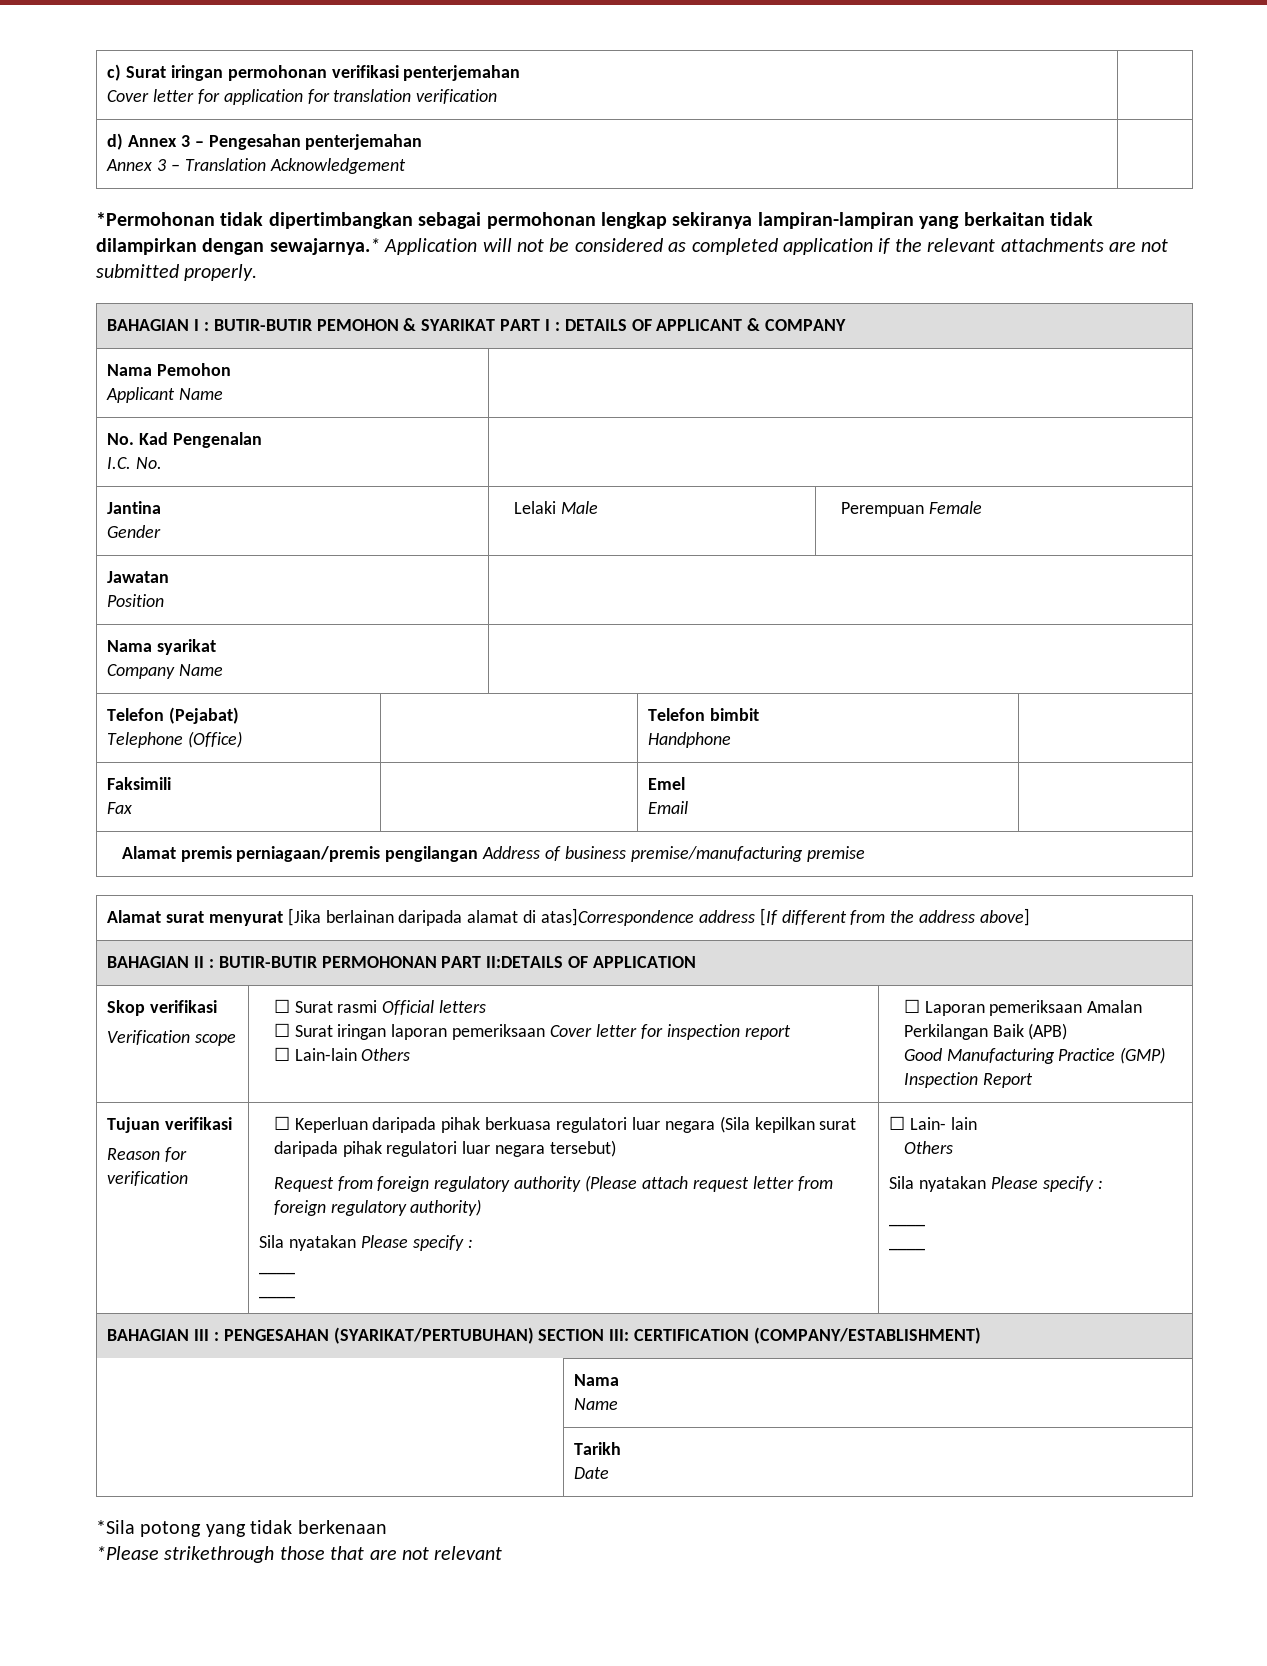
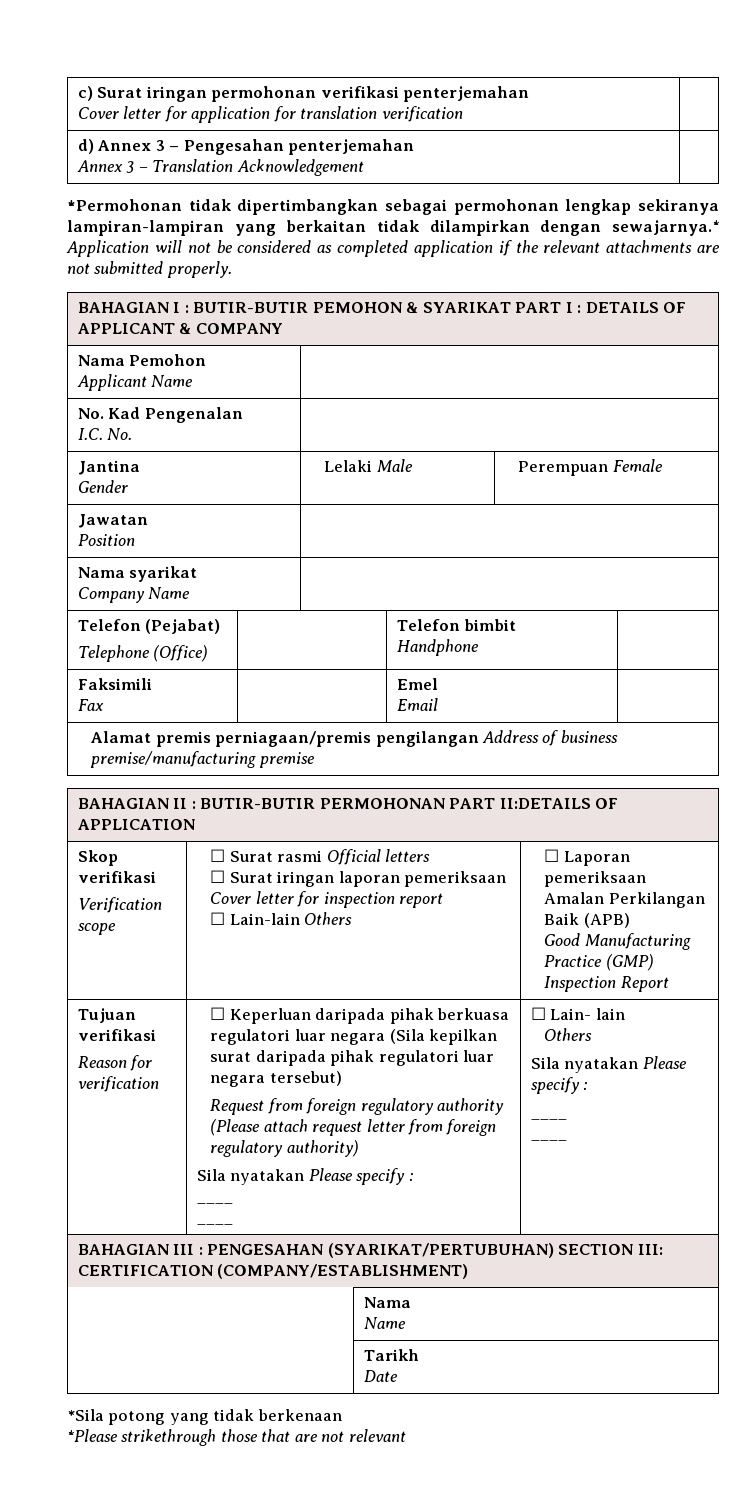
- Alamat surat menyurat [Jika berlainan daripada alamat di atas]Correspondence address [If different from the address above]

